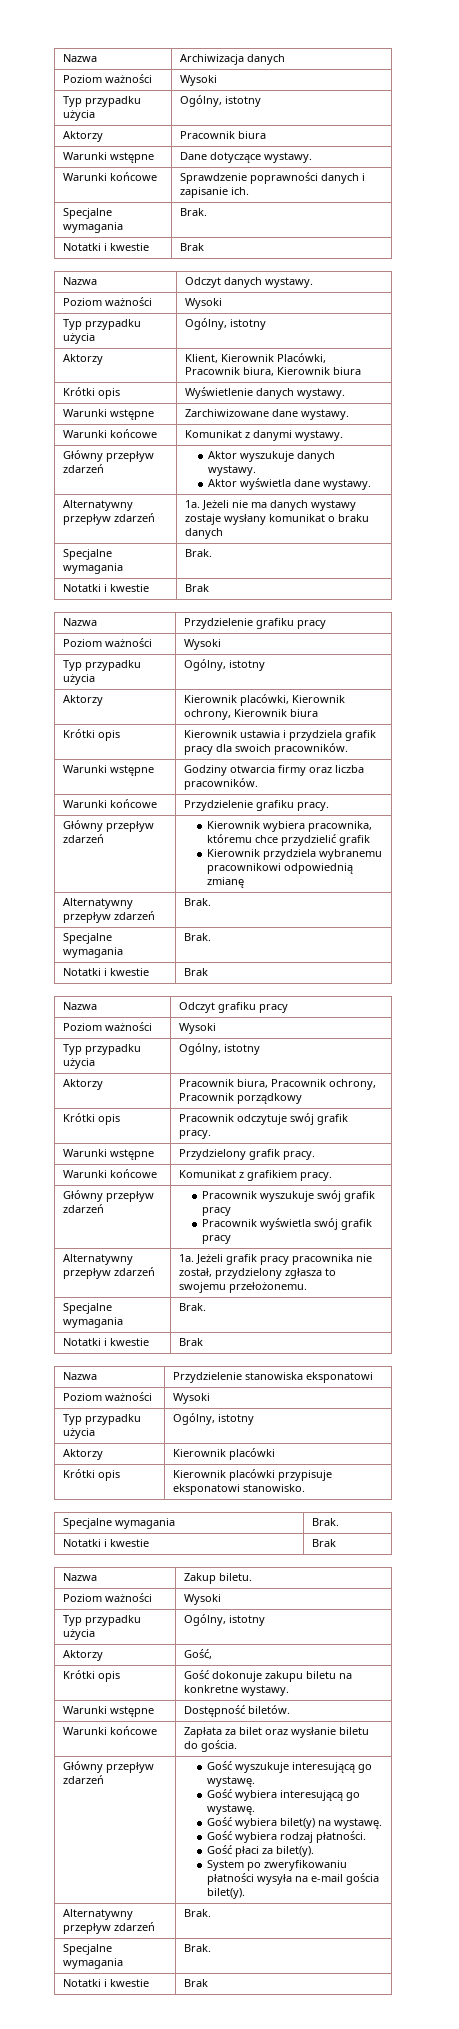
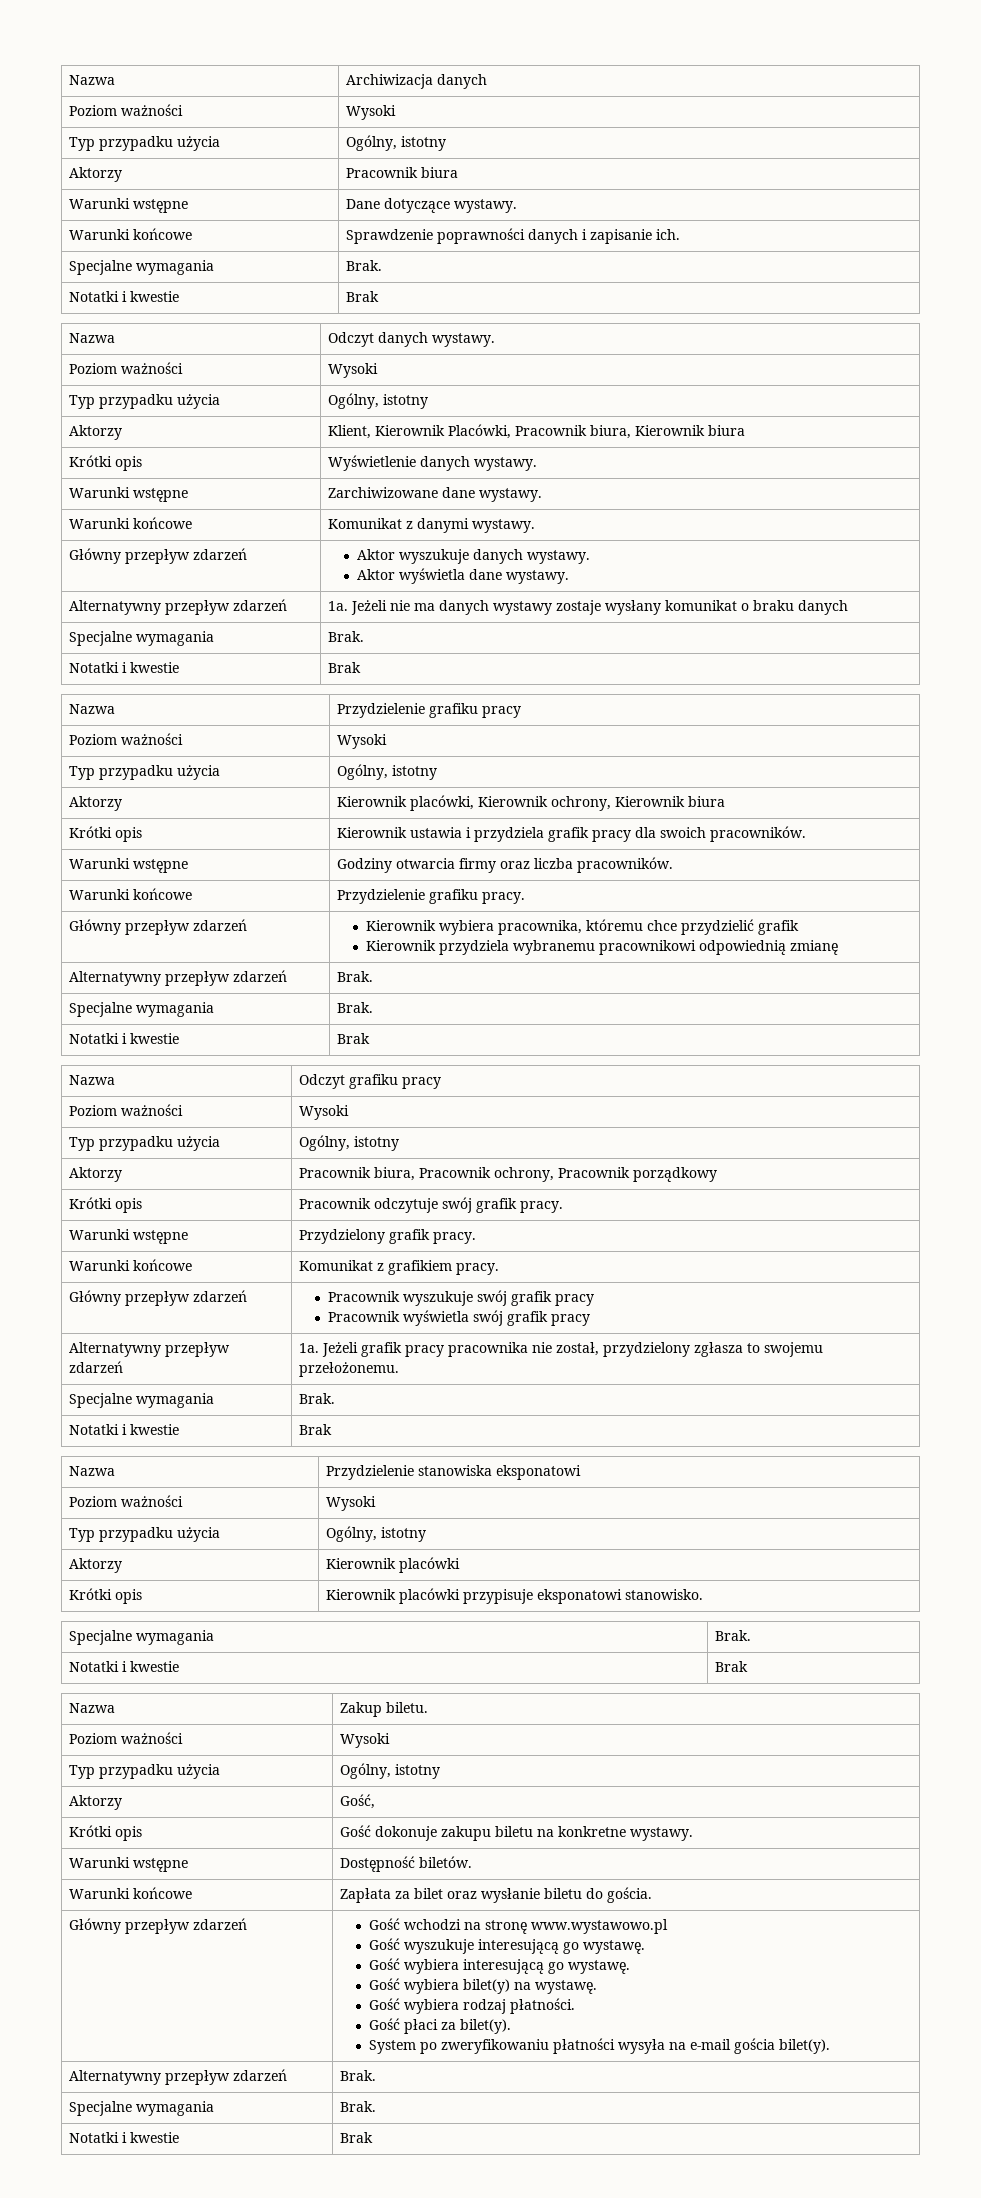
- Główny przepływ zdarzeń | Gość wyszukuje interesującą go wystawę.
+ Główny przepływ zdarzeń | Gość wchodzi na stronę www.wystawowo.pl
+ Gość wyszukuje interesującą go wystawę.

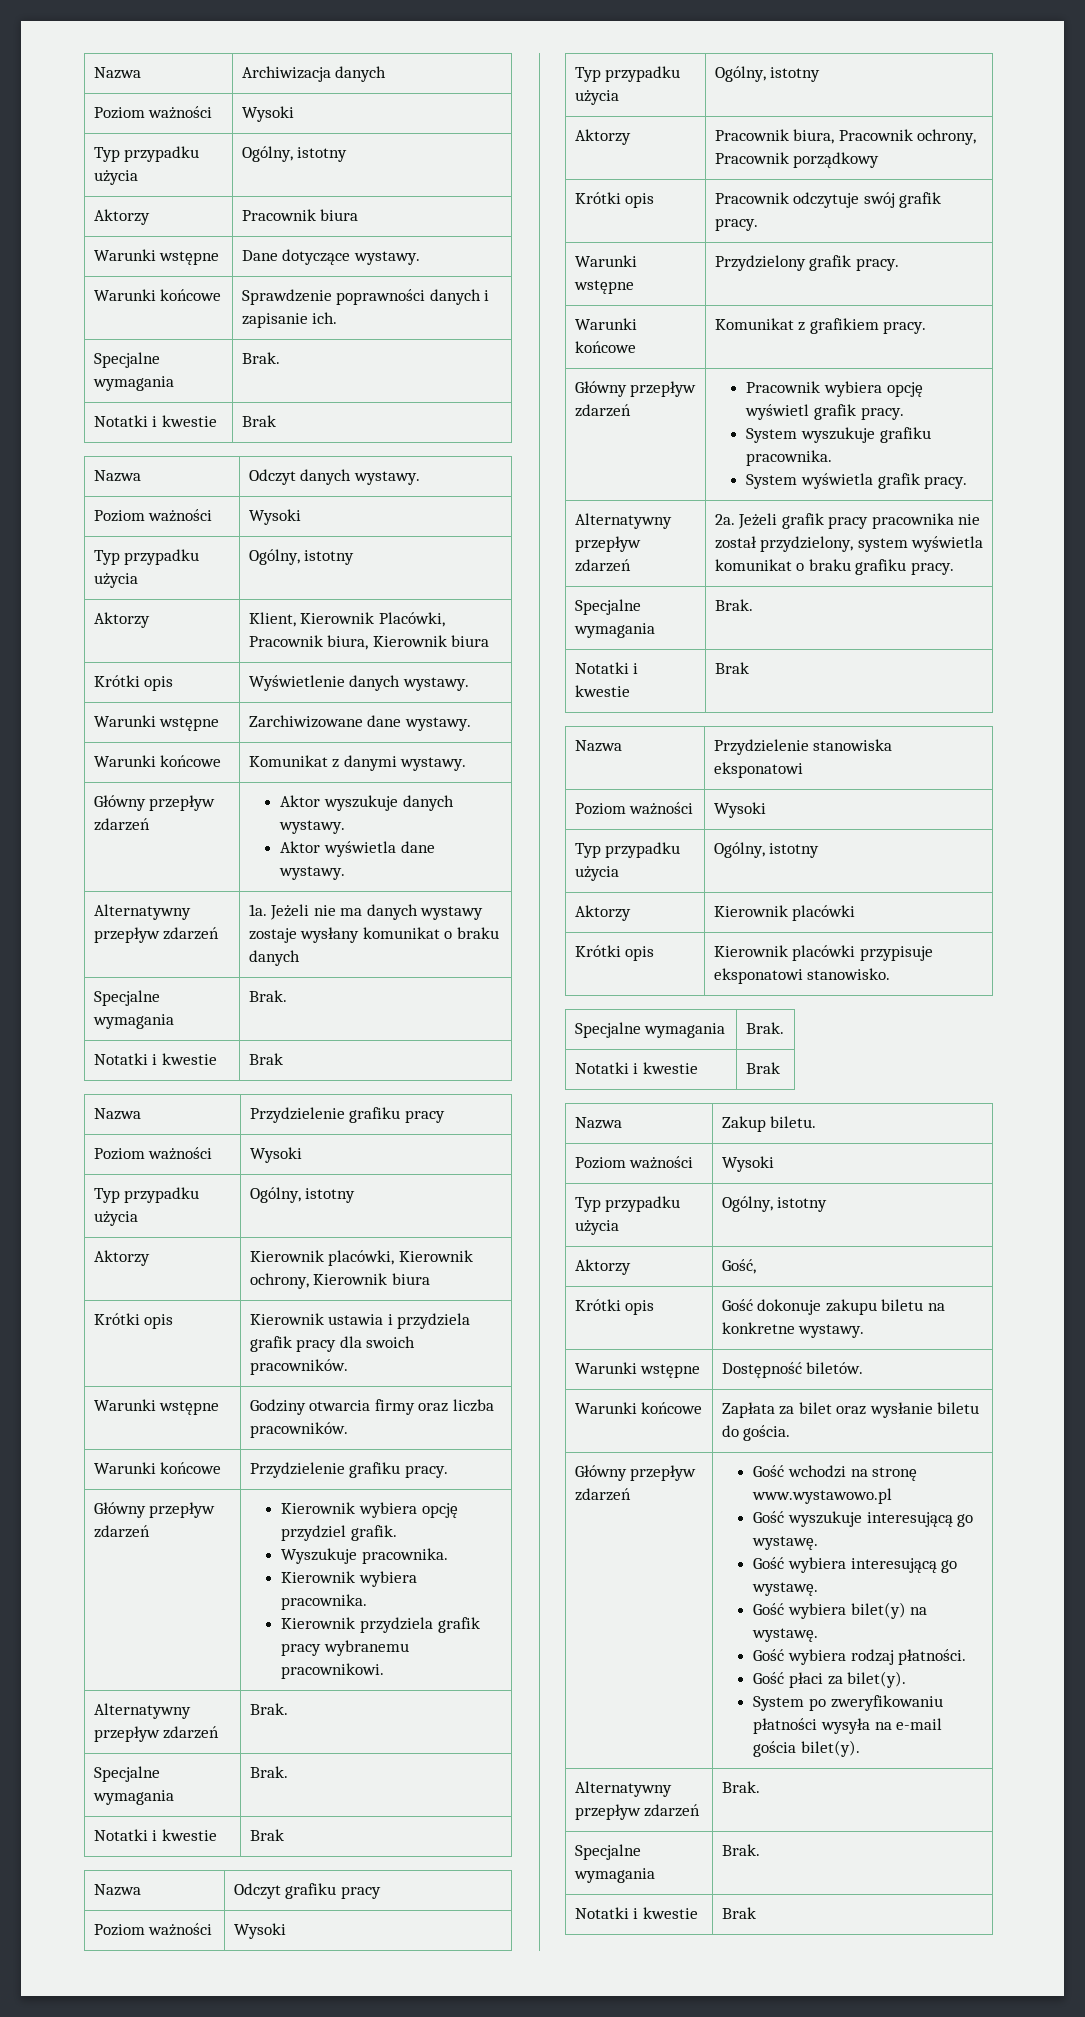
- Główny przepływ zdarzeń | Kierownik wybiera pracownika, któremu chce przydzielić grafik
- Kierownik przydziela wybranemu pracownikowi odpowiednią zmianę
+ Główny przepływ zdarzeń | Kierownik wybiera opcję przydziel grafik.
+ Wyszukuje pracownika.
+ Kierownik wybiera pracownika.
+ Kierownik przydziela grafik pracy wybranemu pracownikowi.
- Główny przepływ zdarzeń | Pracownik wyszukuje swój grafik pracy
- Pracownik wyświetla swój grafik pracy
- Alternatywny przepływ zdarzeń | 1a. Jeżeli grafik pracy pracownika nie został, przydzielony zgłasza to swojemu przełożonemu.
+ Główny przepływ zdarzeń | Pracownik wybiera opcję wyświetl grafik pracy.
+ System wyszukuje grafiku pracownika.
+ System wyświetla grafik pracy.
+ Alternatywny przepływ zdarzeń | 2a. Jeżeli grafik pracy pracownika nie został przydzielony, system wyświetla komunikat o braku grafiku pracy.

